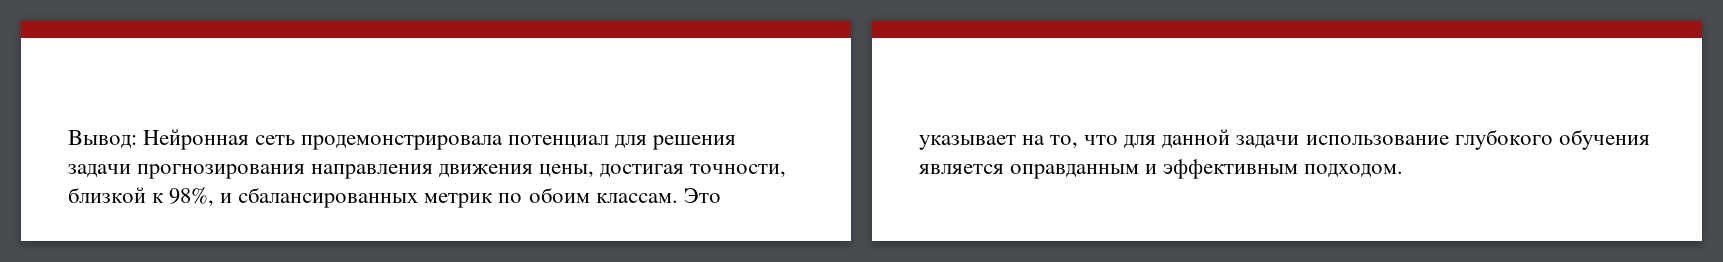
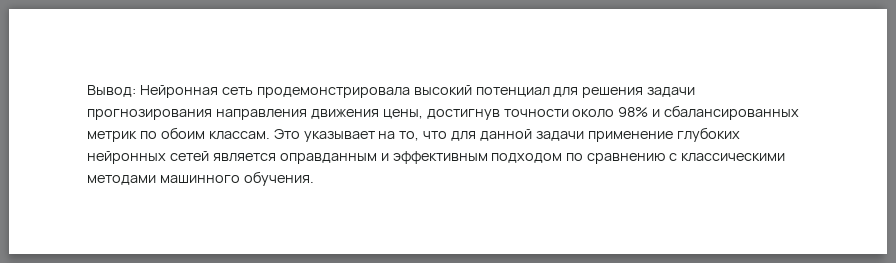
- Вывод: Нейронная сеть продемонстрировала потенциал для решения задачи прогнозирования направления движения цены, достигая точности, близкой к 98%, и сбалансированных метрик по обоим классам.
+ Вывод: Нейронная сеть продемонстрировала высокий потенциал для решения задачи прогнозирования направления движения цены, достигнув точности около 98% и сбалансированных метрик по обоим классам.
- Это указывает на то, что для данной задачи использование глубокого обучения является оправданным и эффективным подходом.
+ Это указывает на то, что для данной задачи применение глубоких нейронных сетей является оправданным и эффективным подходом по сравнению с классическими методами машинного обучения.

